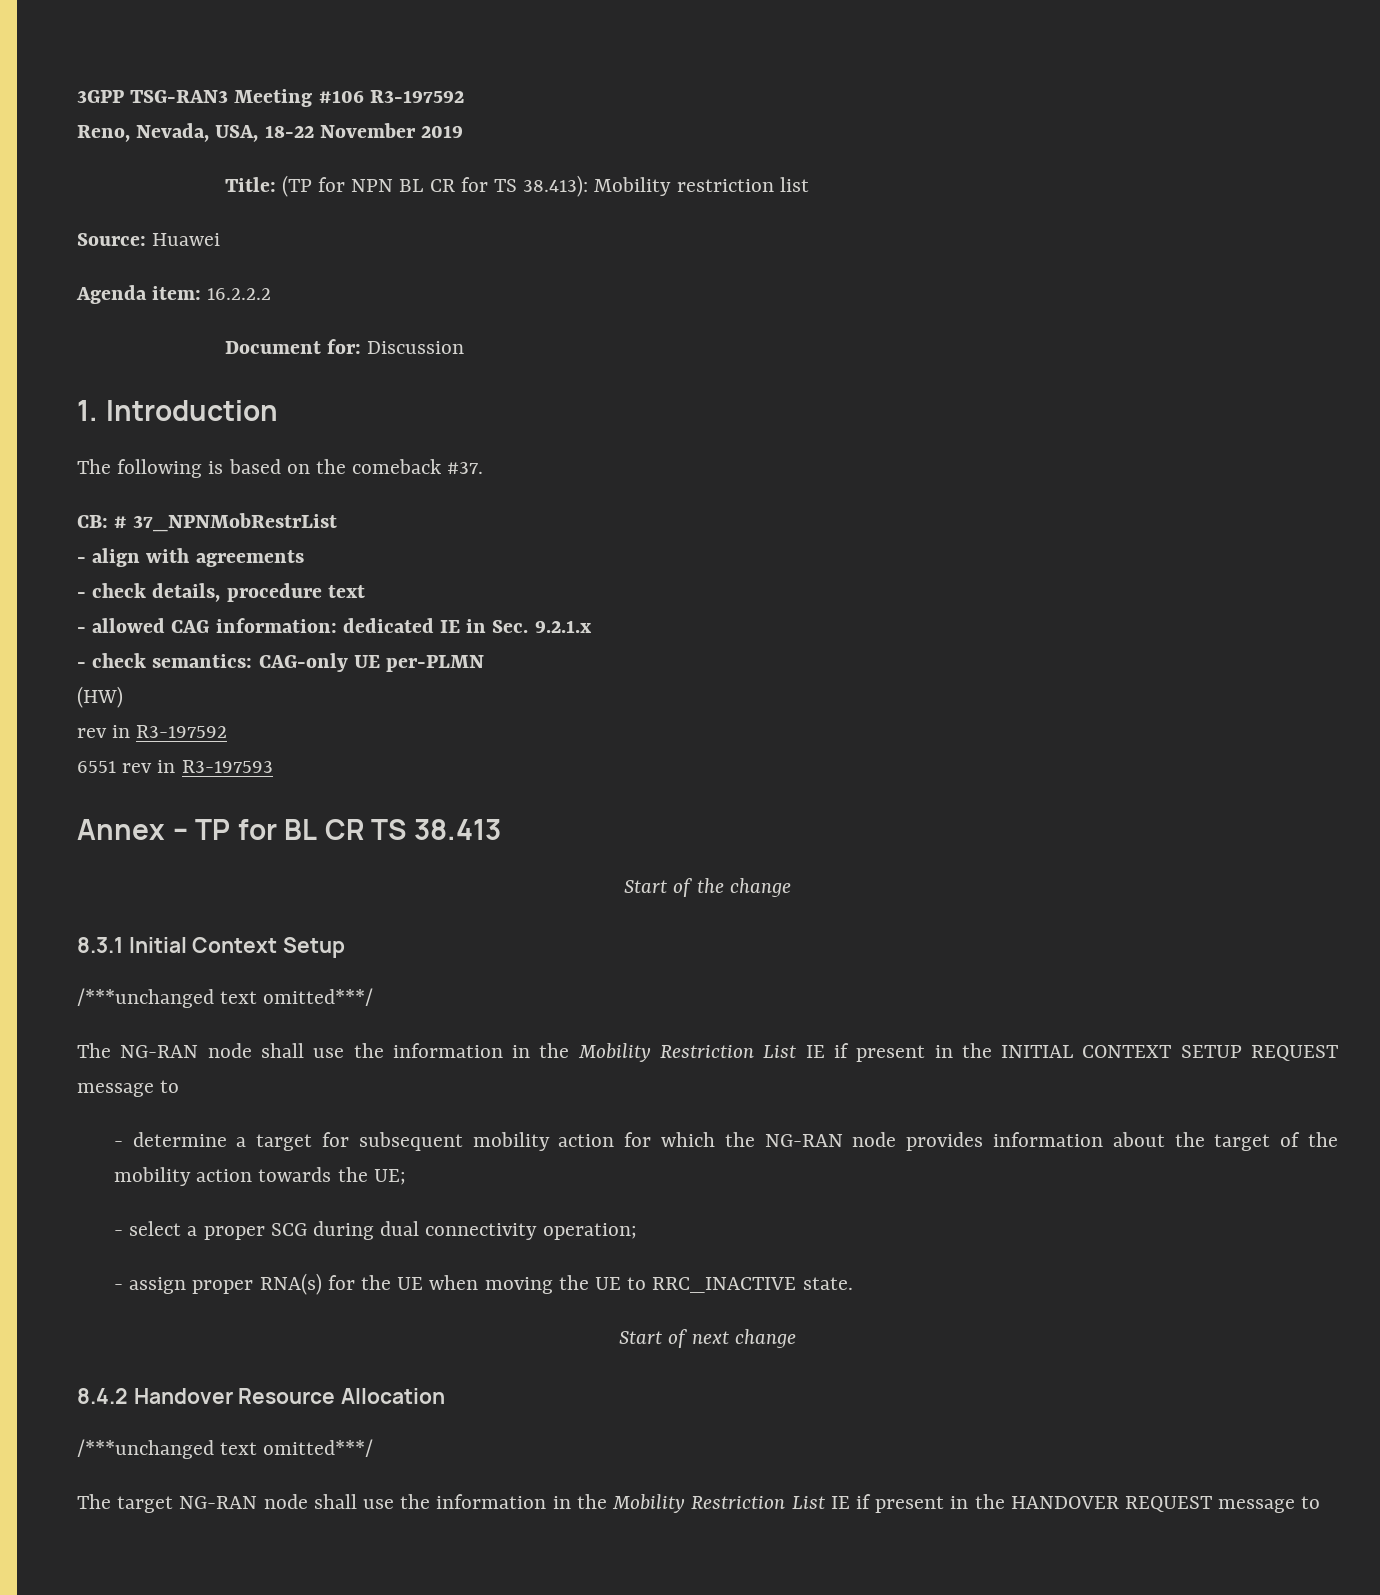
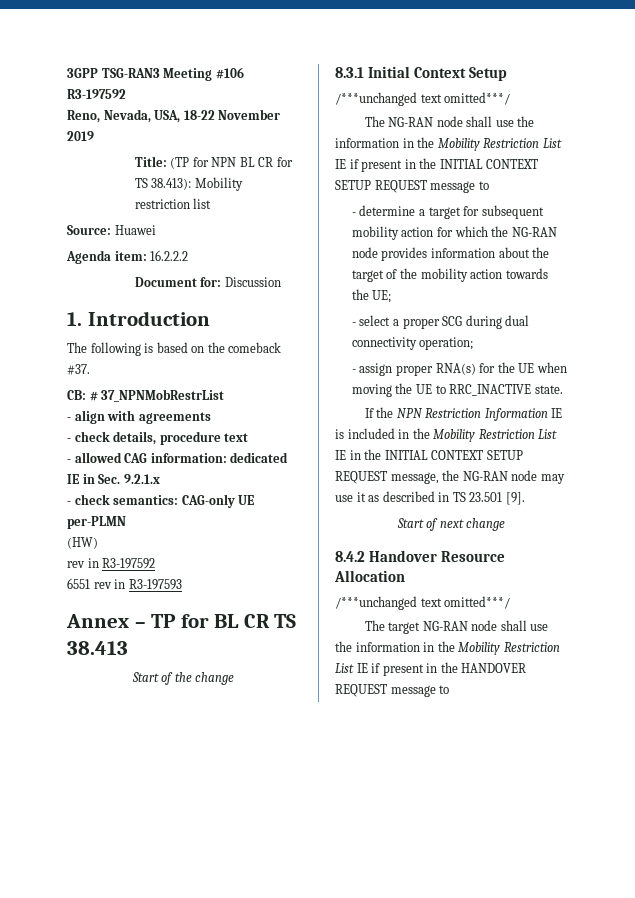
+ If the NPN Restriction Information IE is included in the Mobility Restriction List IE in the INITIAL CONTEXT SETUP REQUEST message, the NG-RAN node may use it as described in TS 23.501 [9].

